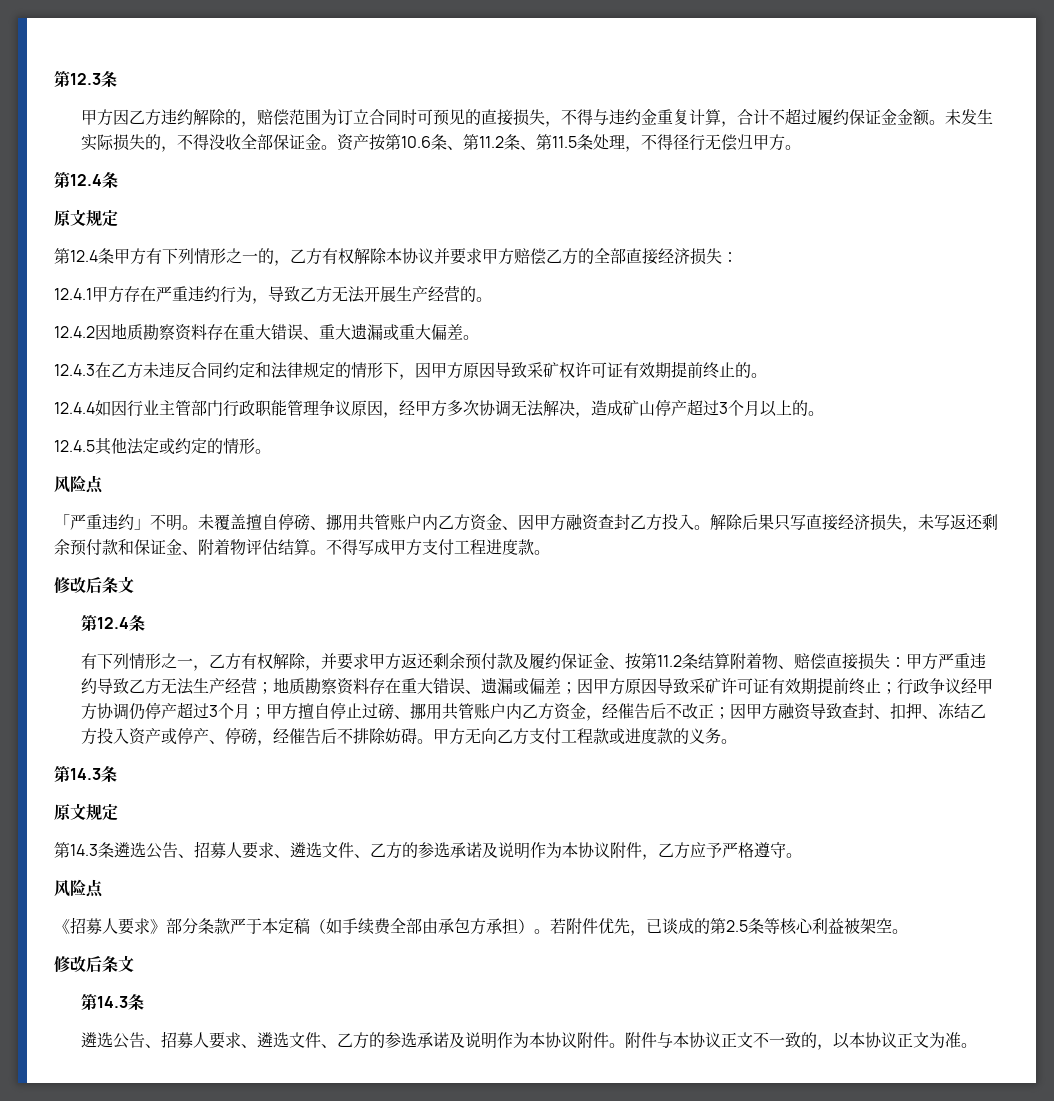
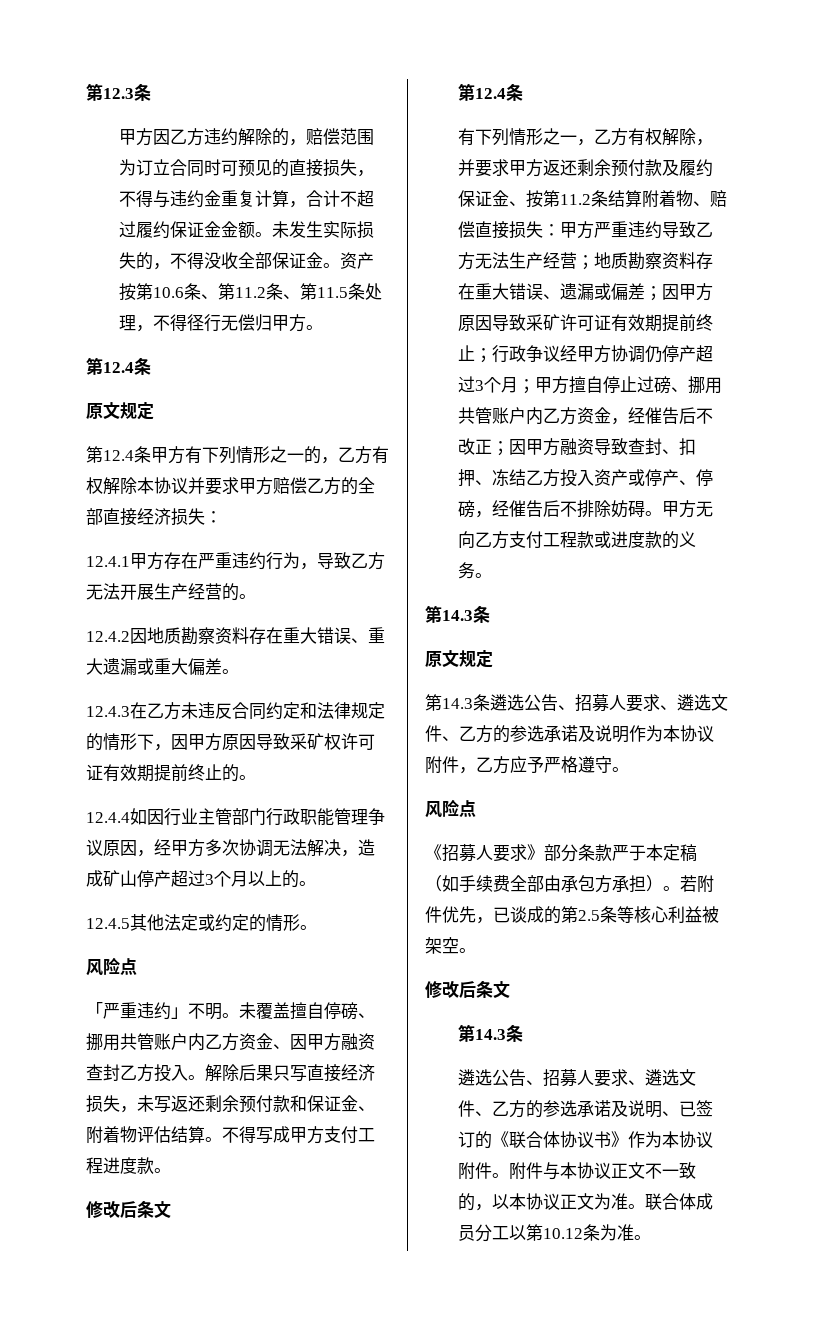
- 遴选公告、招募人要求、遴选文件、乙方的参选承诺及说明作为本协议附件。
+ 遴选公告、招募人要求、遴选文件、乙方的参选承诺及说明、已签订的《联合体协议书》作为本协议附件。
+ 联合体成员分工以第10.12条为准。

